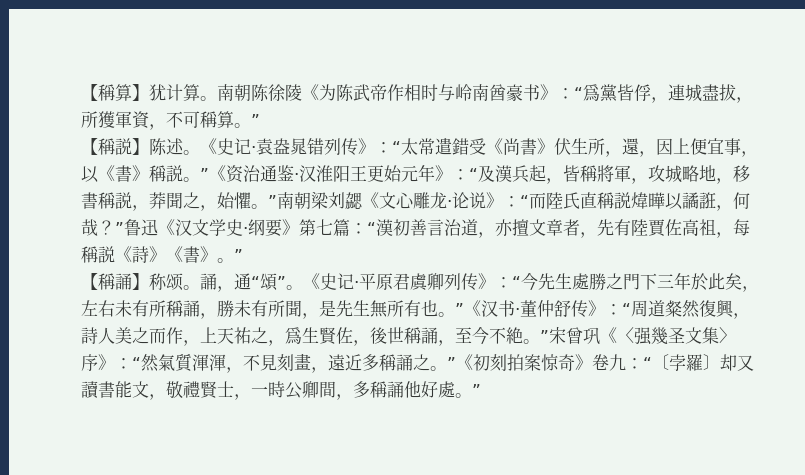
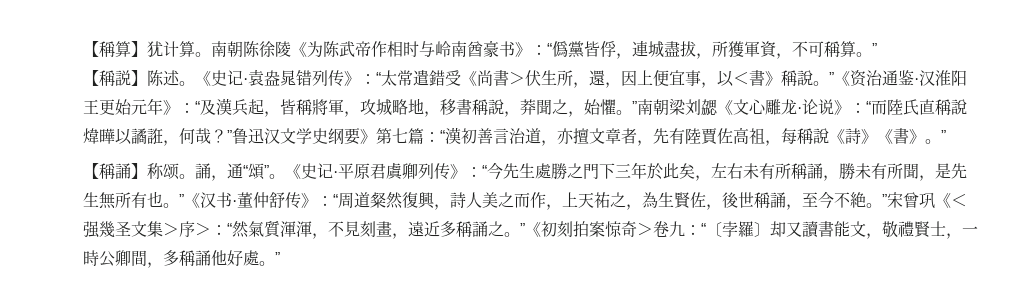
- 南朝陈徐陵《为陈武帝作相时与岭南酋豪书》：“爲黨皆俘，連城盡拔，所獲軍資，不可稱算。”
+ 南朝陈徐陵《为陈武帝作相时与岭南酋豪书》：“僞黨皆俘，連城盡拔，所獲軍資，不可稱算。”
- “太常遣錯受《尚書》伏生所，還，因上便宜事，以《書》稱説。”《资治通鉴·汉淮阳王更始元年》：
+ “太常遣錯受《尚書＞伏生所，還，因上便宜事，以＜書》稱說。”《资治通鉴·汉淮阳王更始元年》：
- “及漢兵起，皆稱將軍，攻城略地，移書稱説，莽聞之，始懼。”南朝梁刘勰《文心雕龙·论说》：
+ “及漢兵起，皆稱將軍，攻城略地，移書稱說，莽聞之，始懼。”南朝梁刘勰《文心雕龙·论说》：
- “而陸氏直稱説煒曄以譎誑，何哉？”鲁迅《汉文学史·纲要》第七篇：
+ “而陸氏直稱說煒曄以譎誑，何哉？”鲁迅汉文学史纲要》第七篇：
- “漢初善言治道，亦擅文章者，先有陸賈佐高祖，每稱説《詩》《書》。”
+ “漢初善言治道，亦擅文章者，先有陸賈佐高祖，每稱說《詩》《書》。”
- “周道粲然復興，詩人美之而作，上天祐之，爲生賢佐，後世稱誦，至今不絶。”宋曾巩《〈强幾圣文集〉序》：
+ “周道粲然復興，詩人美之而作，上天祐之，為生賢佐，後世稱誦，至今不絶。”宋曾巩《＜强幾圣文集＞序＞：
- “然氣質渾渾，不見刻畫，遠近多稱誦之。”《初刻拍案惊奇》卷九：
+ “然氣質渾渾，不見刻畫，遠近多稱誦之。”《初刻拍案惊奇＞卷九：

